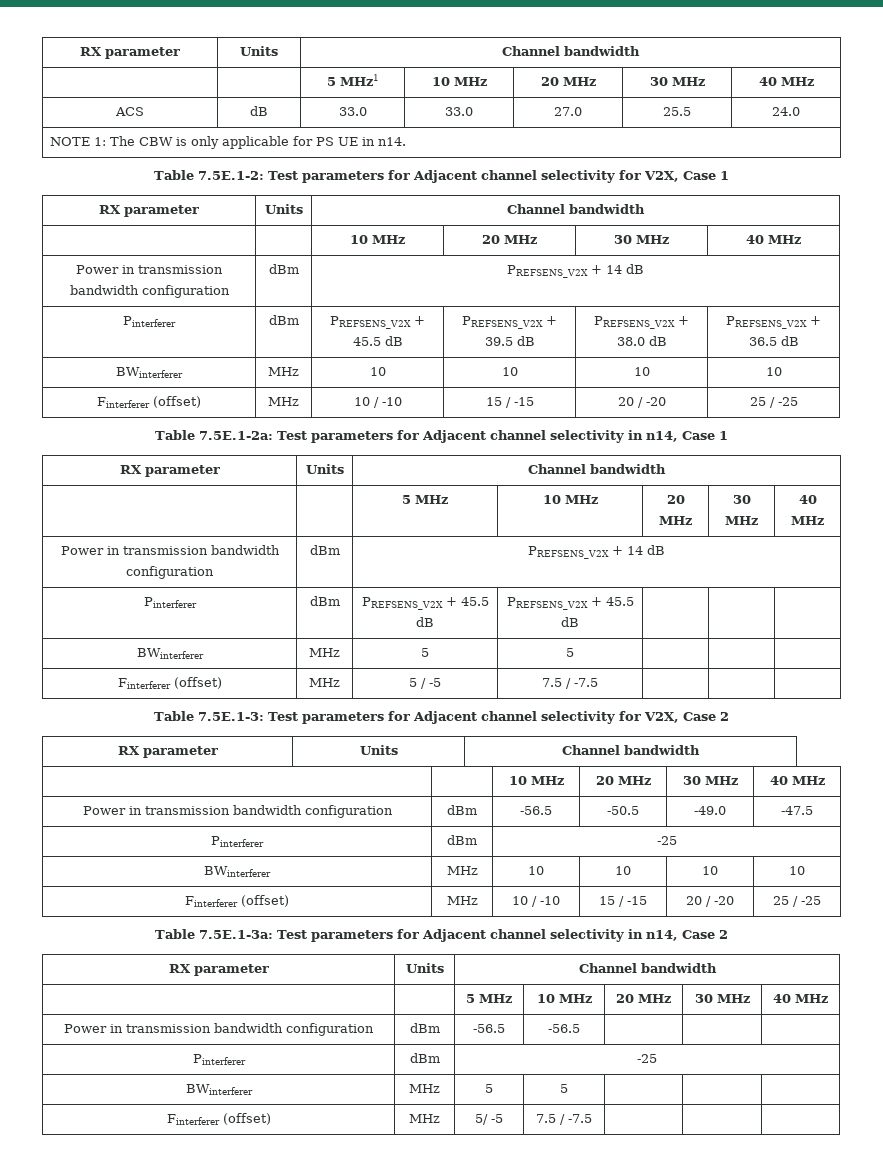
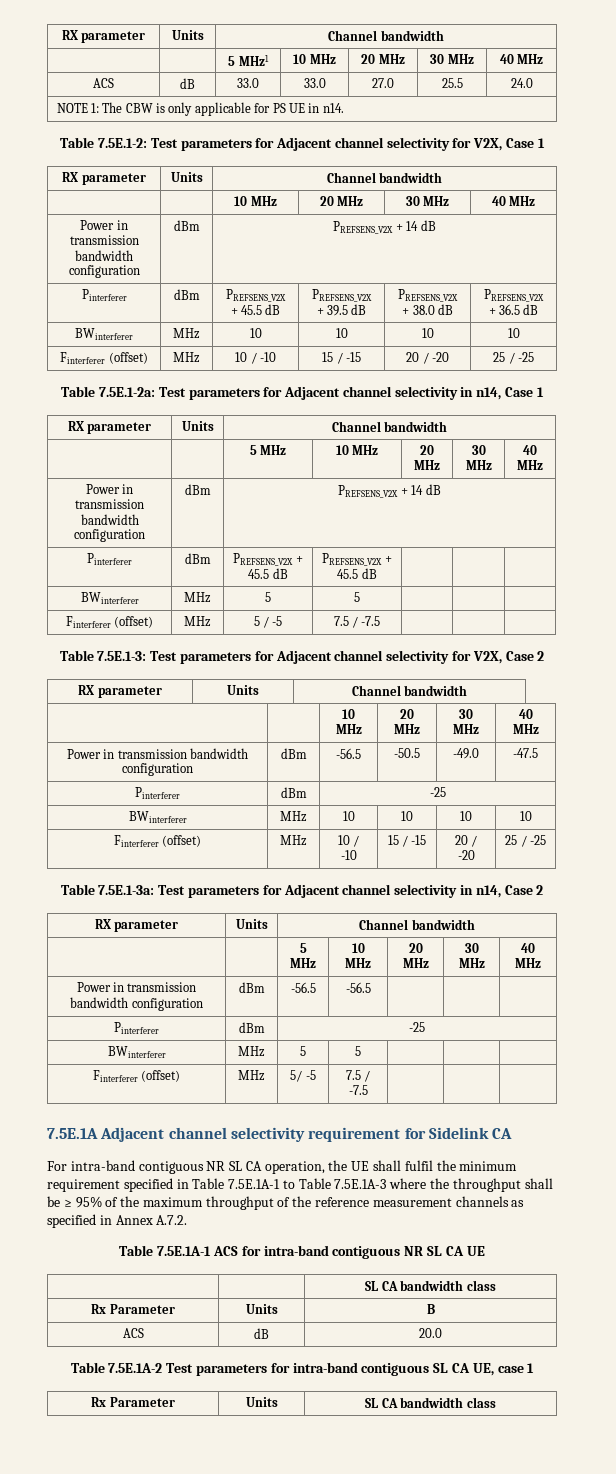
+ 7.5E.1A Adjacent channel selectivity requirement for Sidelink CA
+ For intra-band contiguous NR SL CA operation, the UE shall fulfil the minimum requirement specified in Table 7.5E.1A-1 to Table 7.5E.1A-3 where the throughput shall be ≥ 95% of the maximum throughput of the reference measurement channels as specified in Annex A.7.2.
+ Table 7.5E.1A-1 ACS for intra-band contiguous NR SL CA UE
+ | | SL CA bandwidth class
+ Rx Parameter | Units | B
+ ACS | dB | 20.0
+ Table 7.5E.1A-2 Test parameters for intra-band contiguous SL CA UE, case 1
+ Rx Parameter | Units | SL CA bandwidth class

